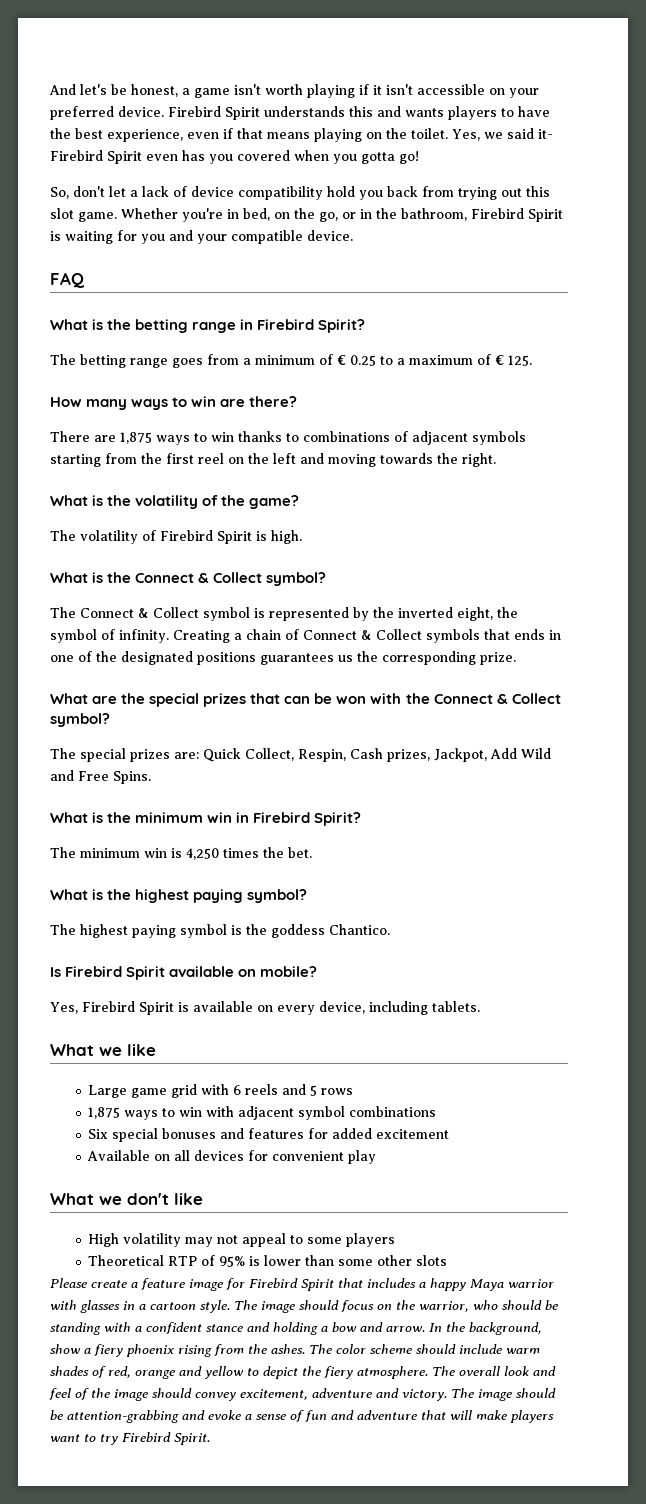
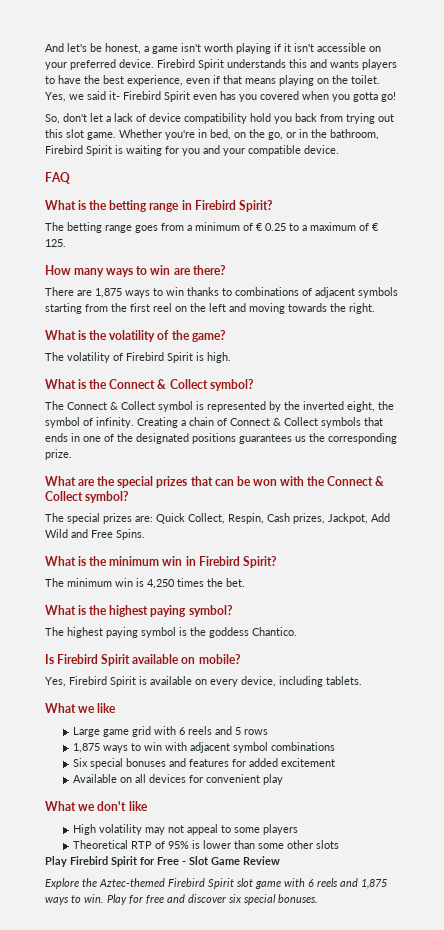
- Please create a feature image for Firebird Spirit that includes a happy Maya warrior with glasses in a cartoon style. The image should focus on the warrior, who should be standing with a confident stance and holding a bow and arrow. In the background, show a fiery phoenix rising from the ashes. The color scheme should include warm shades of red, orange and yellow to depict the fiery atmosphere. The overall look and feel of the image should convey excitement, adventure and victory. The image should be attention-grabbing and evoke a sense of fun and adventure that will make players want to try Firebird Spirit.
+ Play Firebird Spirit for Free - Slot Game Review
+ Explore the Aztec-themed Firebird Spirit slot game with 6 reels and 1,875 ways to win. Play for free and discover six special bonuses.

